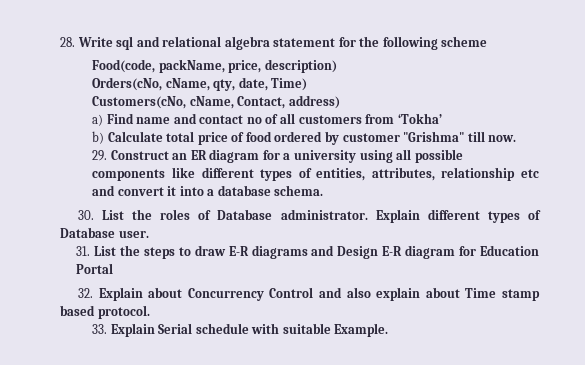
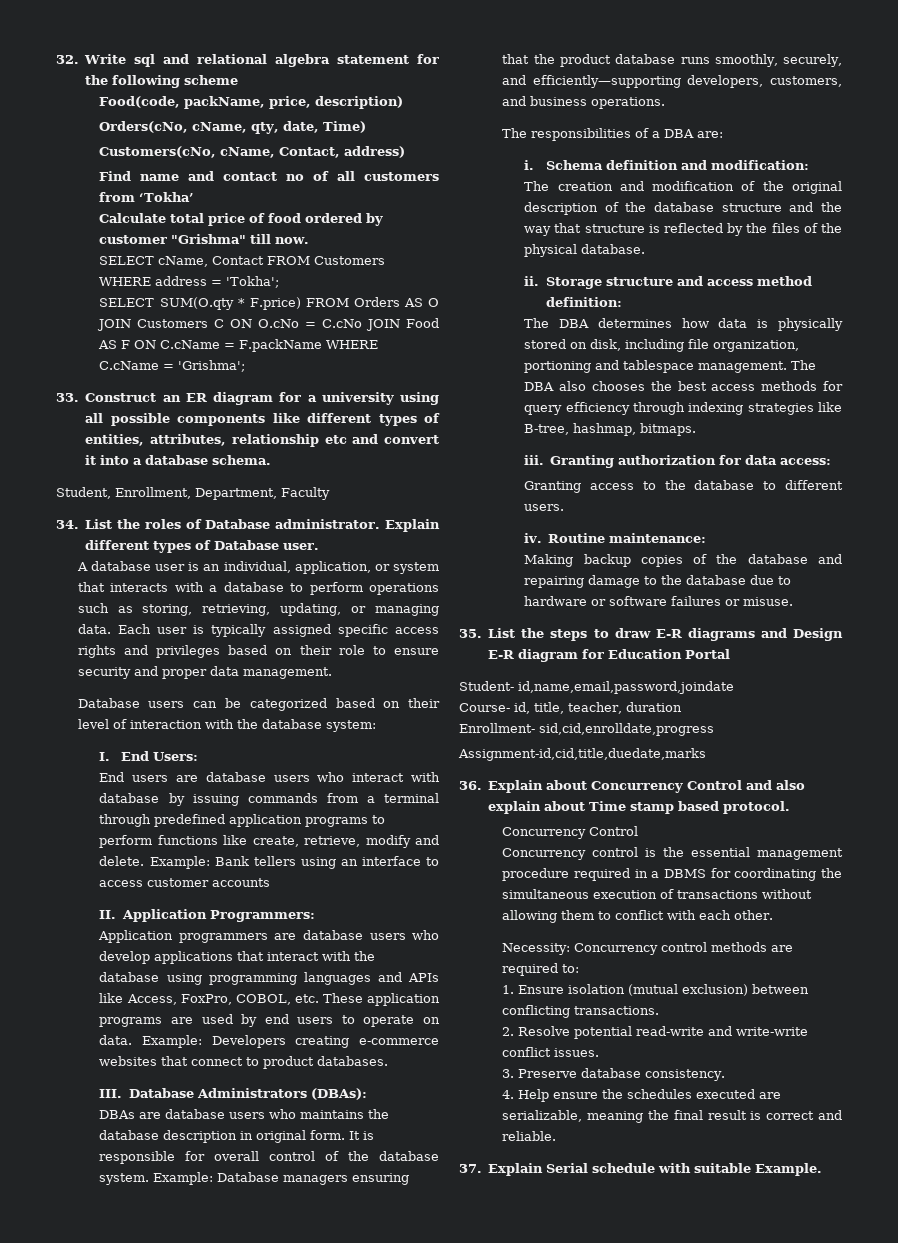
- 28. Write sql and relational algebra statement for the following scheme
+ 32. Write sql and relational algebra statement for the following scheme
- a) Find name and contact no of all customers from ‘Tokha’
+ Find name and contact no of all customers from ‘Tokha’
- b) Calculate total price of food ordered by customer "Grishma" till now.
+ Calculate total price of food ordered by customer "Grishma" till now.
- 29. Construct an ER diagram for a university using all possible components like different types of entities, attributes, relationship etc and convert it into a database schema.
+ SELECT cName, Contact FROM Customers WHERE address = 'Tokha';
+ SELECT SUM(O.qty * F.price) FROM Orders AS O JOIN Customers C ON O.cNo = C.cNo JOIN Food AS F ON C.cName = F.packName WHERE C.cName = 'Grishma';
+ 33. Construct an ER diagram for a university using all possible components like different types of entities, attributes, relationship etc and convert it into a database schema.
- 30. List the roles of Database administrator.
+ Student, Enrollment, Department, Faculty
+ 34. List the roles of Database administrator.
- 31. List the steps to draw E-R diagrams and Design E-R diagram for Education Portal
+ A database user is an individual, application, or system that interacts with a database to perform operations such as storing, retrieving, updating, or managing data. Each user is typically assigned specific access rights and privileges based on their role to ensure security and proper data management.
+ Database users can be categorized based on their level of interaction with the database system:
+ I. End Users:
+ End users are database users who interact with database by issuing commands from a terminal through predefined application programs to perform functions like create, retrieve, modify and delete. Example: Bank tellers using an interface to access customer accounts
+ II. Application Programmers:
+ Application programmers are database users who develop applications that interact with the database using programming languages and APIs like Access, FoxPro, COBOL, etc. These application programs are used by end users to operate on data. Example: Developers creating e-commerce websites that connect to product databases.
+ III. Database Administrators (DBAs):
+ DBAs are database users who maintains the database description in original form. It is responsible for overall control of the database system. Example: Database managers ensuring that the product database runs smoothly, securely, and efficiently—supporting developers, customers, and business operations.
+ The responsibilities of a DBA are:
+ i. Schema definition and modification:
+ The creation and modification of the original description of the database structure and the way that structure is reflected by the files of the physical database.
+ ii. Storage structure and access method definition:
+ The DBA determines how data is physically stored on disk, including file organization, portioning and tablespace management. The DBA also chooses the best access methods for query efficiency through indexing strategies like B-tree, hashmap, bitmaps.
+ iii. Granting authorization for data access:
+ Granting access to the database to different users.
+ iv. Routine maintenance:
+ Making backup copies of the database and repairing damage to the database due to hardware or software failures or misuse.
+ 35. List the steps to draw E-R diagrams and Design E-R diagram for Education Portal
- 32. Explain about Concurrency Control and also explain about Time stamp based protocol.
- 33. Explain Serial schedule with suitable Example.
+ Student- id,name,email,password,joindate
+ Course- id, title, teacher, duration
+ Enrollment- sid,cid,enrolldate,progress
+ Assignment-id,cid,title,duedate,marks
+ 36. Explain about Concurrency Control and also explain about Time stamp based protocol.
+ Concurrency Control
+ Concurrency control is the essential management procedure required in a DBMS for coordinating the simultaneous execution of transactions without allowing them to conflict with each other.
+ Necessity: Concurrency control methods are required to:
+ 1. Ensure isolation (mutual exclusion) between conflicting transactions.
+ 2. Resolve potential read-write and write-write conflict issues.
+ 3. Preserve database consistency.
+ 4. Help ensure the schedules executed are serializable, meaning the final result is correct and reliable.
+ 37. Explain Serial schedule with suitable Example.

